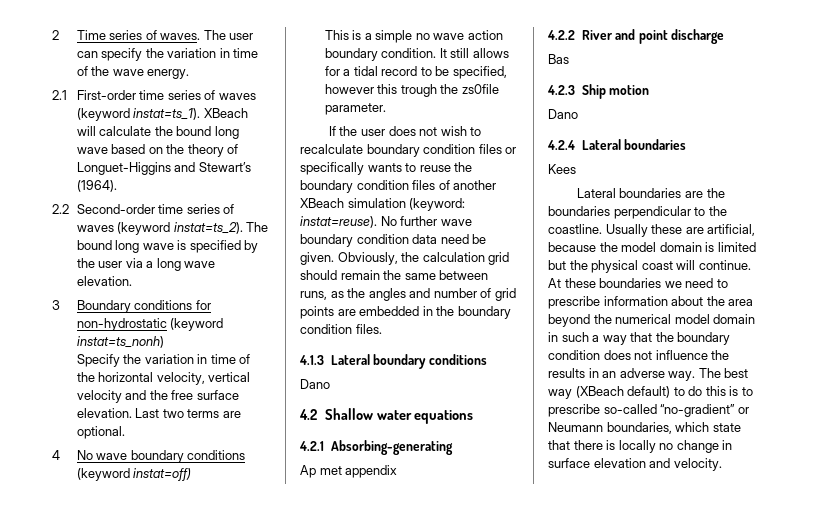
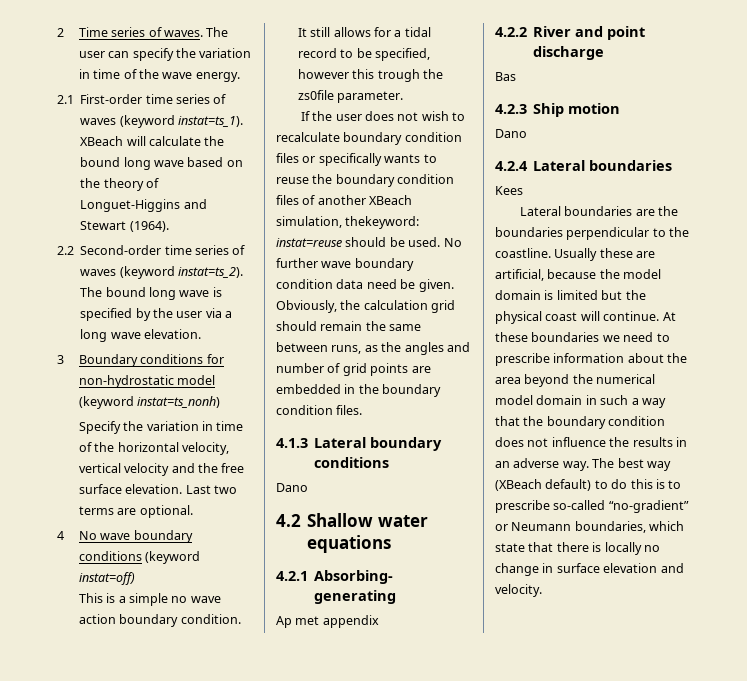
- XBeach will calculate the bound long wave based on the theory of Longuet-Higgins and Stewart’s (1964).
+ XBeach will calculate the bound long wave based on the theory of Longuet-Higgins and Stewart (1964).
- 3 Boundary conditions for non-hydrostatic (keyword instat=ts_nonh)
+ 3 Boundary conditions for non-hydrostatic model (keyword instat=ts_nonh)
- If the user does not wish to recalculate boundary condition files or specifically wants to reuse the boundary condition files of another XBeach simulation (keyword: instat=reuse).
+ If the user does not wish to recalculate boundary condition files or specifically wants to reuse the boundary condition files of another XBeach simulation, thekeyword: instat=reuse should be used.

